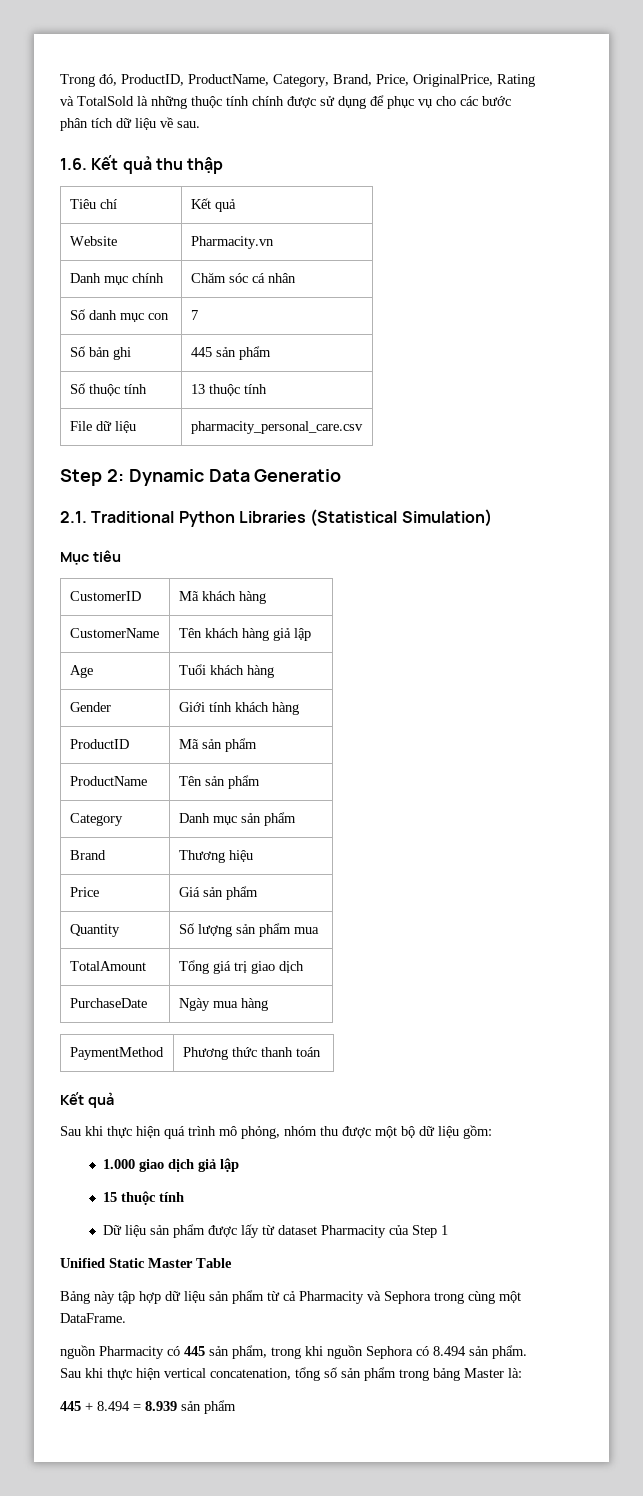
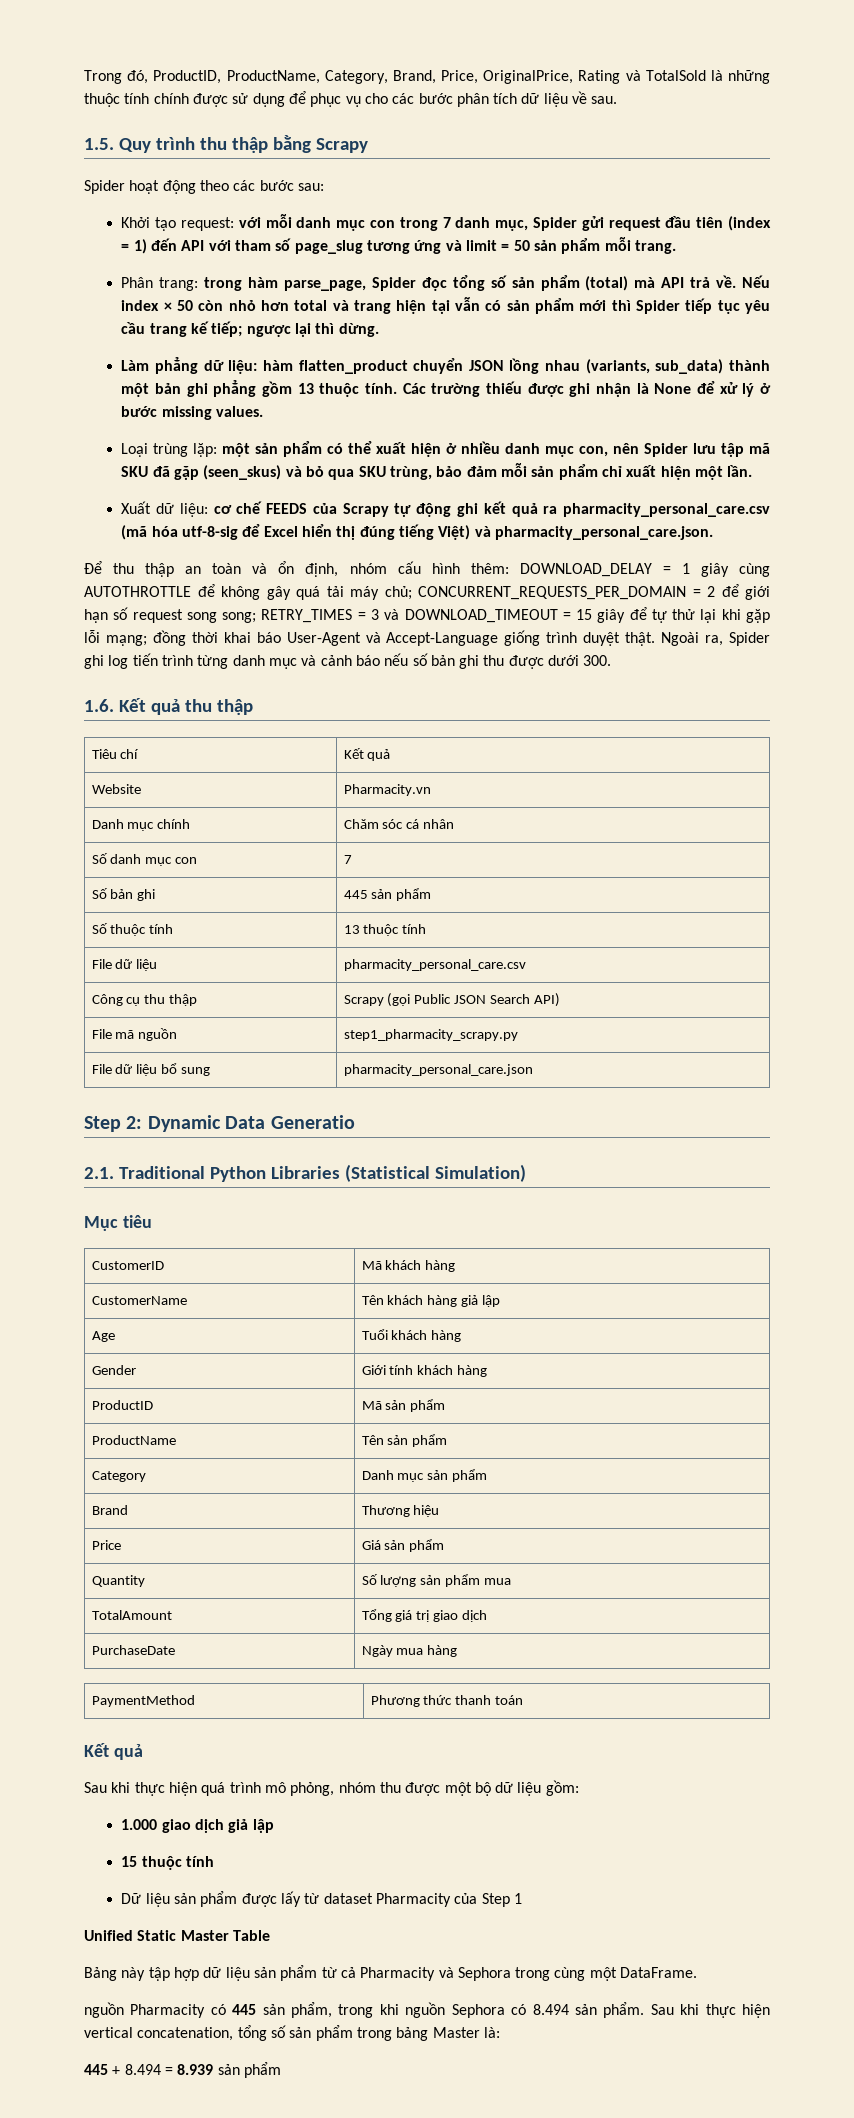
+ 1.5. Quy trình thu thập bằng Scrapy
+ Spider hoạt động theo các bước sau:
+ Khởi tạo request: với mỗi danh mục con trong 7 danh mục, Spider gửi request đầu tiên (index = 1) đến API với tham số page_slug tương ứng và limit = 50 sản phẩm mỗi trang.
+ Phân trang: trong hàm parse_page, Spider đọc tổng số sản phẩm (total) mà API trả về. Nếu index × 50 còn nhỏ hơn total và trang hiện tại vẫn có sản phẩm mới thì Spider tiếp tục yêu cầu trang kế tiếp; ngược lại thì dừng.
+ Làm phẳng dữ liệu: hàm flatten_product chuyển JSON lồng nhau (variants, sub_data) thành một bản ghi phẳng gồm 13 thuộc tính. Các trường thiếu được ghi nhận là None để xử lý ở bước missing values.
+ Loại trùng lặp: một sản phẩm có thể xuất hiện ở nhiều danh mục con, nên Spider lưu tập mã SKU đã gặp (seen_skus) và bỏ qua SKU trùng, bảo đảm mỗi sản phẩm chỉ xuất hiện một lần.
+ Xuất dữ liệu: cơ chế FEEDS của Scrapy tự động ghi kết quả ra pharmacity_personal_care.csv (mã hóa utf-8-sig để Excel hiển thị đúng tiếng Việt) và pharmacity_personal_care.json.
+ Để thu thập an toàn và ổn định, nhóm cấu hình thêm: DOWNLOAD_DELAY = 1 giây cùng AUTOTHROTTLE để không gây quá tải máy chủ; CONCURRENT_REQUESTS_PER_DOMAIN = 2 để giới hạn số request song song; RETRY_TIMES = 3 và DOWNLOAD_TIMEOUT = 15 giây để tự thử lại khi gặp lỗi mạng; đồng thời khai báo User-Agent và Accept-Language giống trình duyệt thật. Ngoài ra, Spider ghi log tiến trình từng danh mục và cảnh báo nếu số bản ghi thu được dưới 300.
+ Công cụ thu thập | Scrapy (gọi Public JSON Search API)
+ File mã nguồn | step1_pharmacity_scrapy.py
+ File dữ liệu bổ sung | pharmacity_personal_care.json

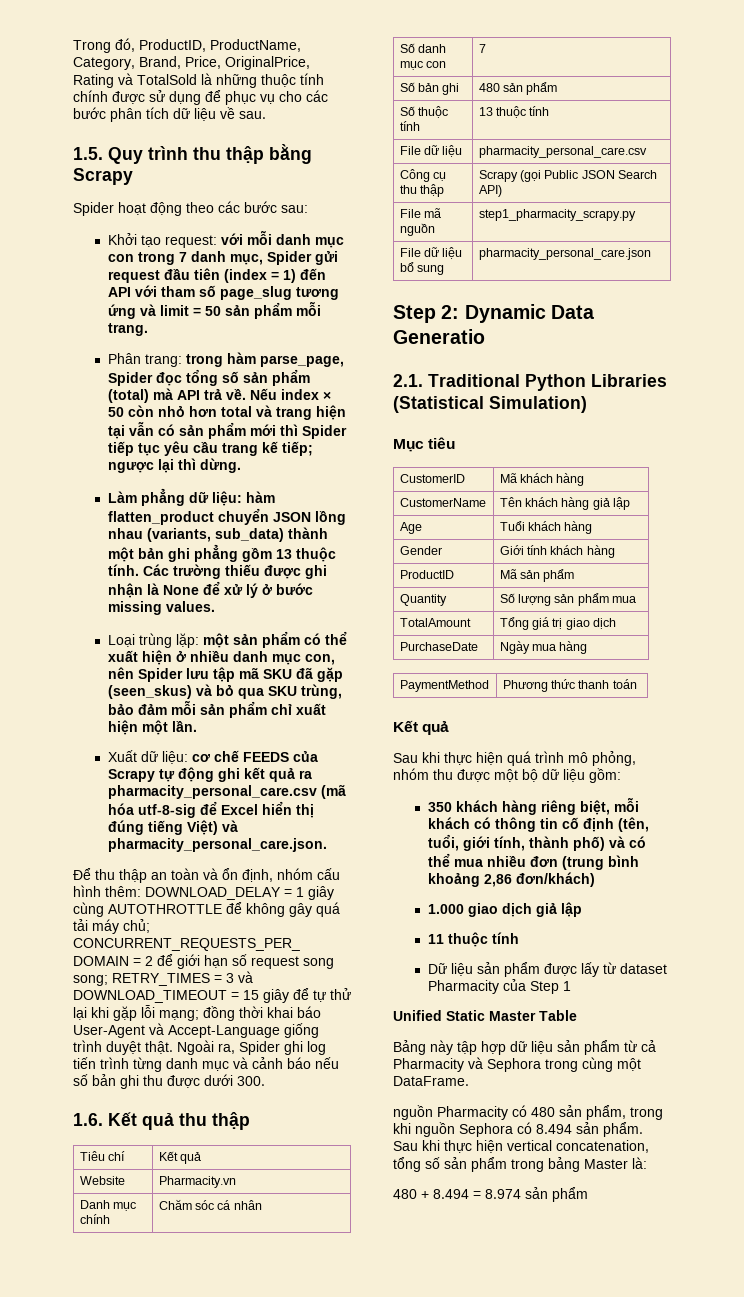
- Số bản ghi | 445 sản phẩm
+ Số bản ghi | 480 sản phẩm
- ProductName | Tên sản phẩm
- Category | Danh mục sản phẩm
- Brand | Thương hiệu
- Price | Giá sản phẩm
+ 350 khách hàng riêng biệt, mỗi khách có thông tin cố định (tên, tuổi, giới tính, thành phố) và có thể mua nhiều đơn (trung bình khoảng 2,86 đơn/khách)
- 15 thuộc tính
+ 11 thuộc tính
- nguồn Pharmacity có 445 sản phẩm, trong khi nguồn Sephora có 8.494 sản phẩm.
+ nguồn Pharmacity có 480 sản phẩm, trong khi nguồn Sephora có 8.494 sản phẩm.
- 445 + 8.494 = 8.939 sản phẩm
+ 480 + 8.494 = 8.974 sản phẩm

